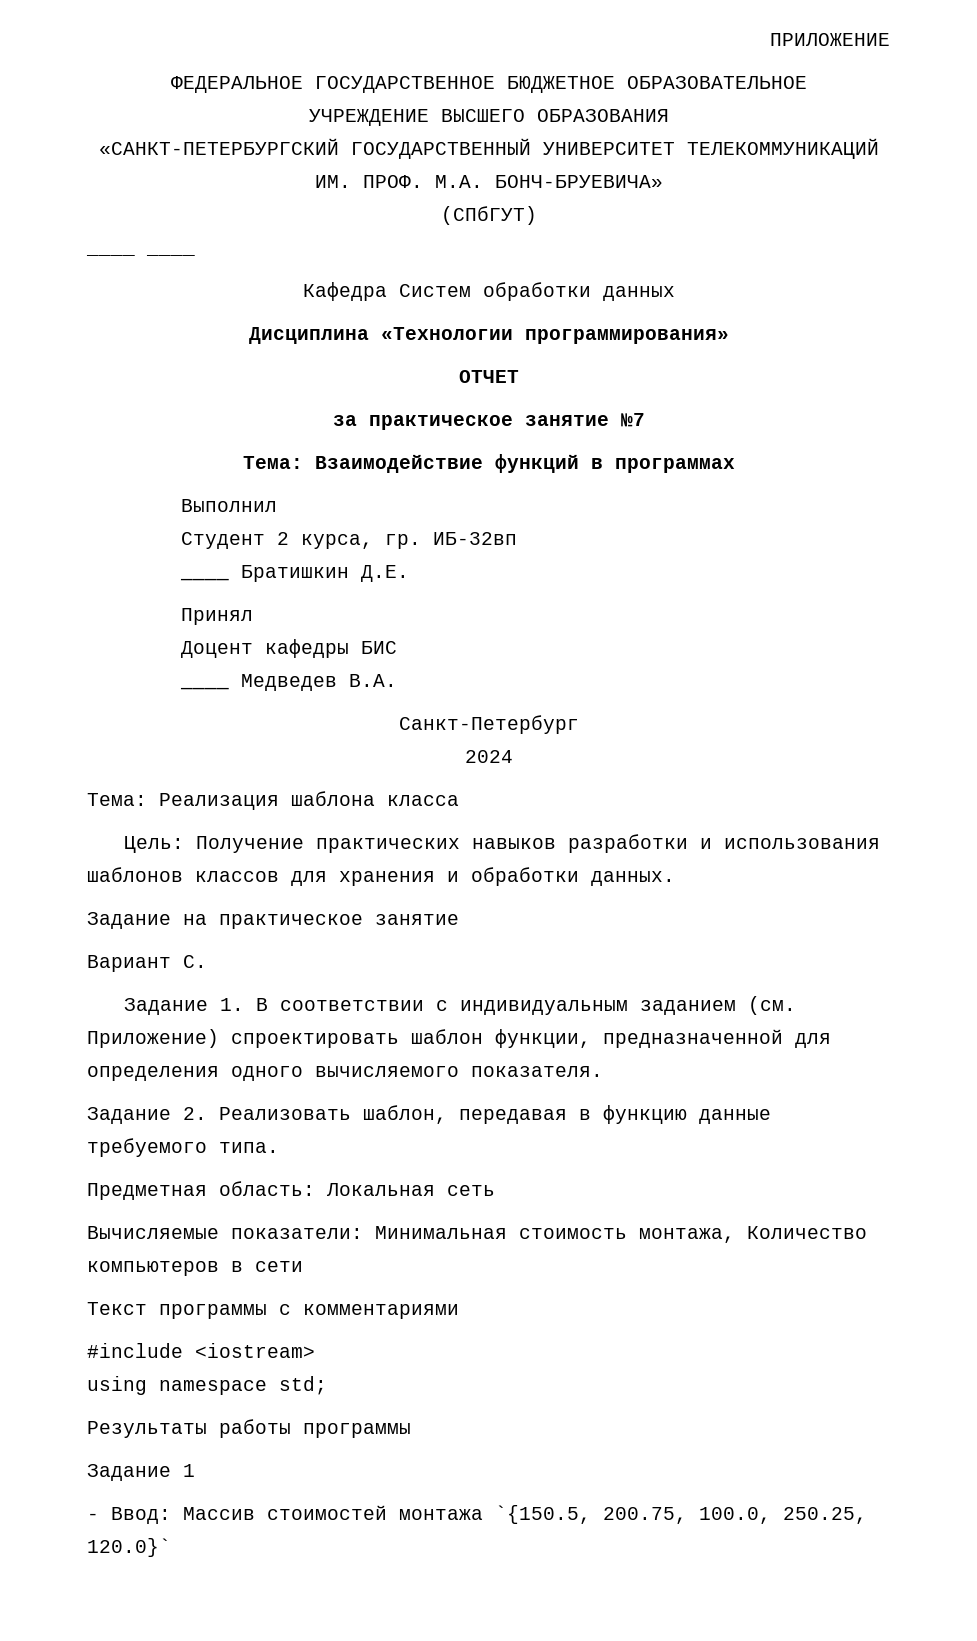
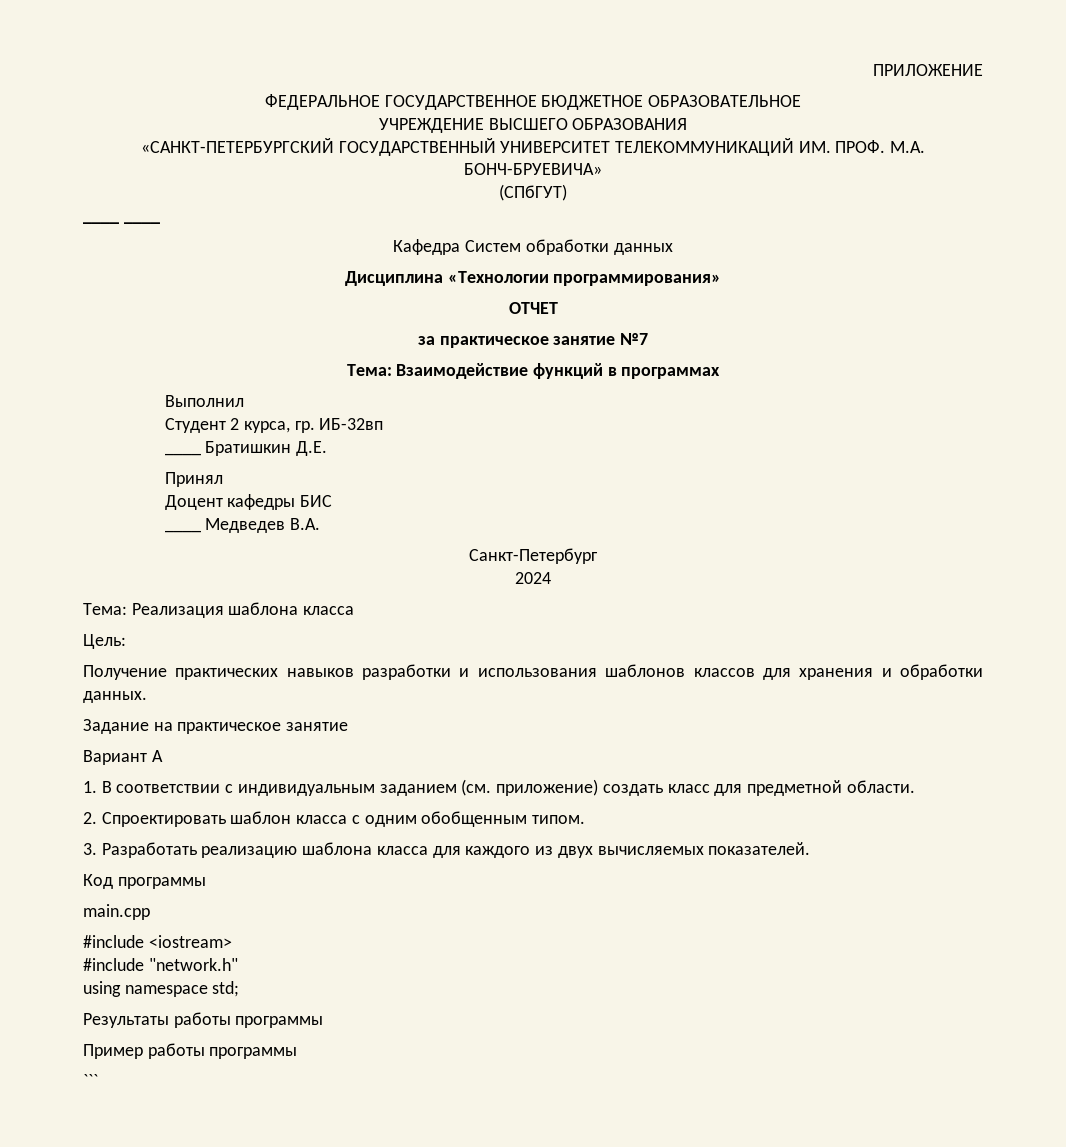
- Цель: Получение практических навыков разработки и использования шаблонов классов для хранения и обработки данных.
+ Цель:
+ Получение практических навыков разработки и использования шаблонов классов для хранения и обработки данных.
- Вариант С.
- Задание 1. В соответствии с индивидуальным заданием (см. Приложение) спроектировать шаблон функции, предназначенной для определения одного вычисляемого показателя.
- Задание 2. Реализовать шаблон, передавая в функцию данные требуемого типа.
- Предметная область: Локальная сеть
- Вычисляемые показатели: Минимальная стоимость монтажа, Количество компьютеров в сети
- Текст программы с комментариями
+ Вариант A
+ 1. В соответствии с индивидуальным заданием (см. приложение) создать класс для предметной области.
+ 2. Спроектировать шаблон класса с одним обобщенным типом.
+ 3. Разработать реализацию шаблона класса для каждого из двух вычисляемых показателей.
+ Код программы
+ main.cpp
+ #include "network.h"
- Задание 1
- - Ввод: Массив стоимостей монтажа `{150.5, 200.75, 100.0, 250.25, 120.0}`
+ Пример работы программы
+ ```

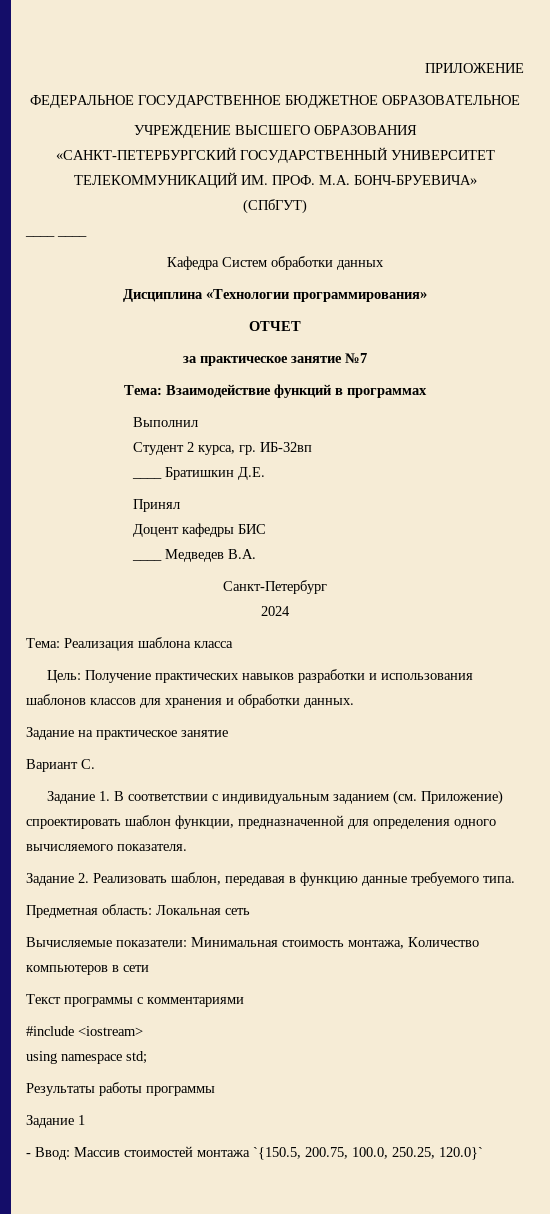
- Цель:
- Получение практических навыков разработки и использования шаблонов классов для хранения и обработки данных.
+ Цель: Получение практических навыков разработки и использования шаблонов классов для хранения и обработки данных.
- Вариант A
- 1. В соответствии с индивидуальным заданием (см. приложение) создать класс для предметной области.
- 2. Спроектировать шаблон класса с одним обобщенным типом.
- 3. Разработать реализацию шаблона класса для каждого из двух вычисляемых показателей.
- Код программы
- main.cpp
+ Вариант С.
+ Задание 1. В соответствии с индивидуальным заданием (см. Приложение) спроектировать шаблон функции, предназначенной для определения одного вычисляемого показателя.
+ Задание 2. Реализовать шаблон, передавая в функцию данные требуемого типа.
+ Предметная область: Локальная сеть
+ Вычисляемые показатели: Минимальная стоимость монтажа, Количество компьютеров в сети
+ Текст программы с комментариями
- #include "network.h"
- Пример работы программы
- ```
+ Задание 1
+ - Ввод: Массив стоимостей монтажа `{150.5, 200.75, 100.0, 250.25, 120.0}`

